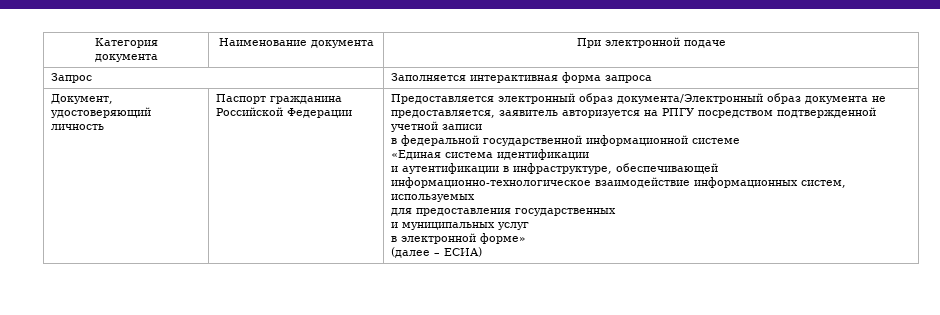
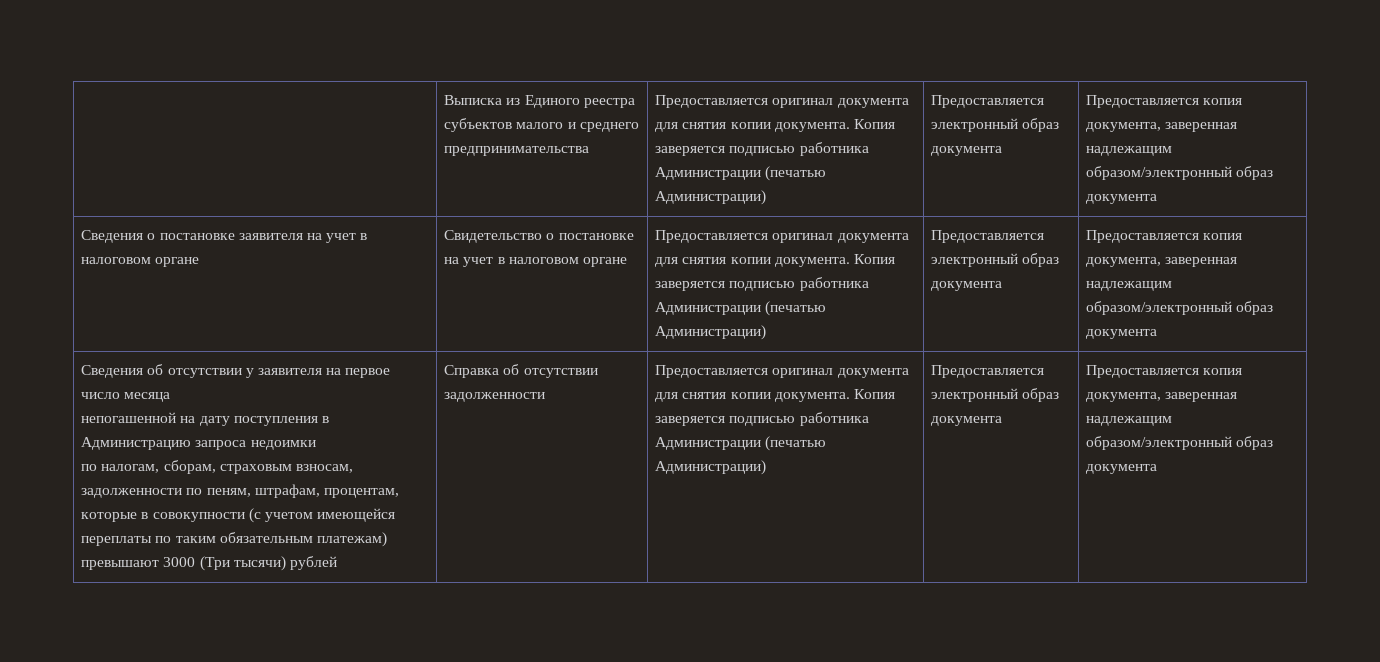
- Категория
- документа | Наименование документа | При электронной подаче
- Запрос | Заполняется интерактивная форма запроса
- Документ, удостоверяющий личность | Паспорт гражданина Российской Федерации | Предоставляется электронный образ документа/Электронный образ документа не предоставляется, заявитель авторизуется на РПГУ посредством подтвержденной учетной записи
- в федеральной государственной информационной системе
- «Единая система идентификации
- и аутентификации в инфраструктуре, обеспечивающей информационно-технологическое взаимодействие информационных систем, используемых
- для предоставления государственных
- и муниципальных услуг
- в электронной форме»
- (далее – ЕСИА)
+ | Выписка из Единого реестра субъектов малого и среднего предпринимательства | Предоставляется оригинал документа для снятия копии документа. Копия заверяется подписью работника Администрации (печатью Администрации) | Предоставляется электронный образ документа | Предоставляется копия документа, заверенная надлежащим образом/электронный образ документа
+ Сведения о постановке заявителя на учет в налоговом органе | Свидетельство о постановке на учет в налоговом органе | Предоставляется оригинал документа для снятия копии документа. Копия заверяется подписью работника Администрации (печатью Администрации) | Предоставляется электронный образ документа | Предоставляется копия документа, заверенная надлежащим образом/электронный образ документа
+ Сведения об отсутствии у заявителя на первое число месяца
+ непогашенной на дату поступления в Администрацию запроса недоимки
+ по налогам, сборам, страховым взносам, задолженности по пеням, штрафам, процентам, которые в совокупности (с учетом имеющейся переплаты по таким обязательным платежам) превышают 3000 (Три тысячи) рублей | Справка об отсутствии задолженности | Предоставляется оригинал документа для снятия копии документа. Копия заверяется подписью работника Администрации (печатью Администрации) | Предоставляется электронный образ документа | Предоставляется копия документа, заверенная надлежащим образом/электронный образ документа

